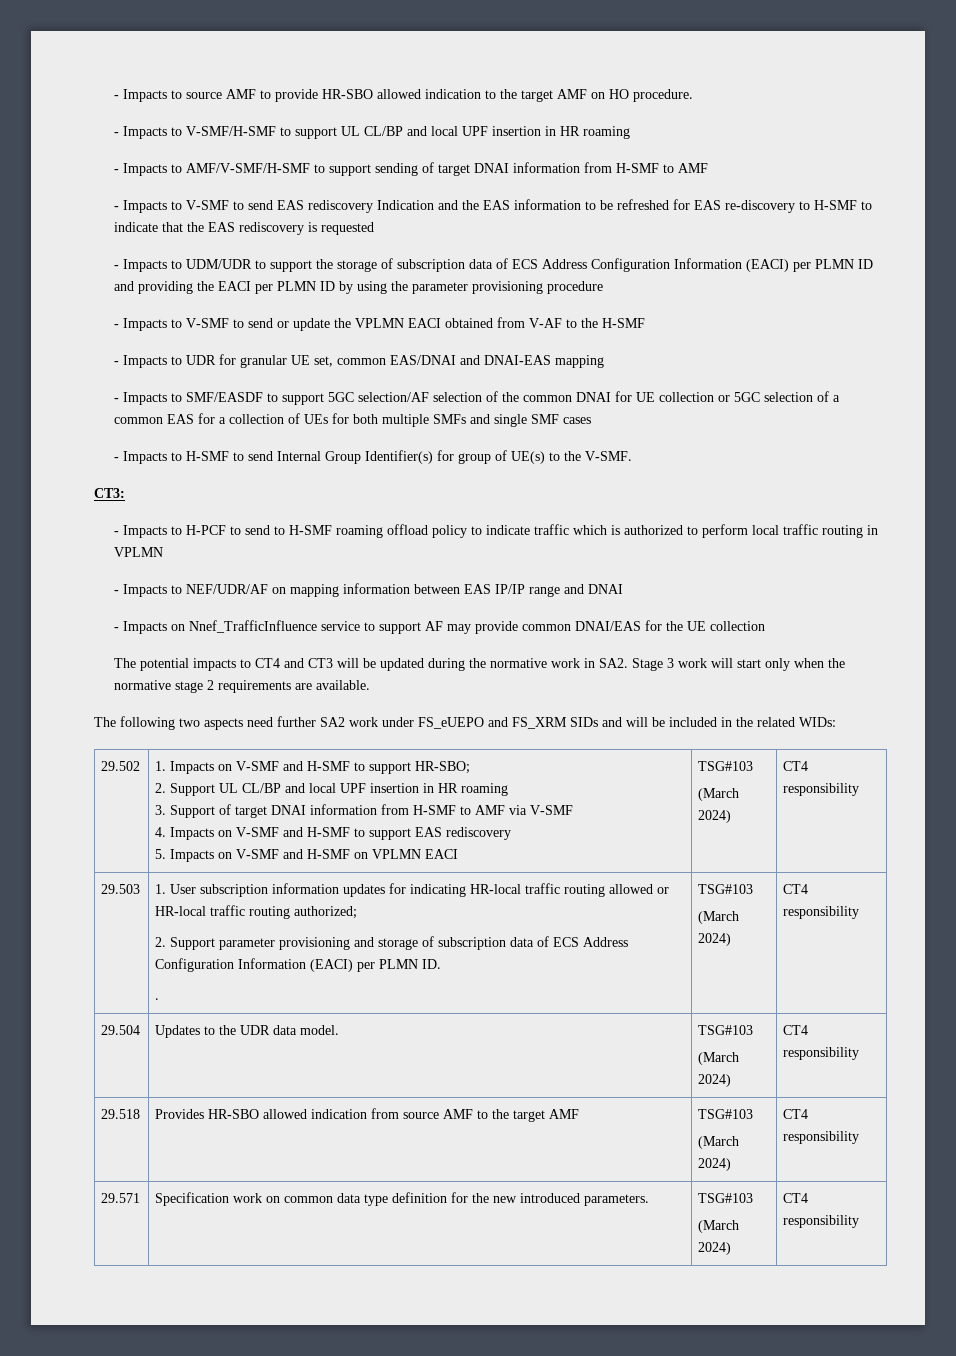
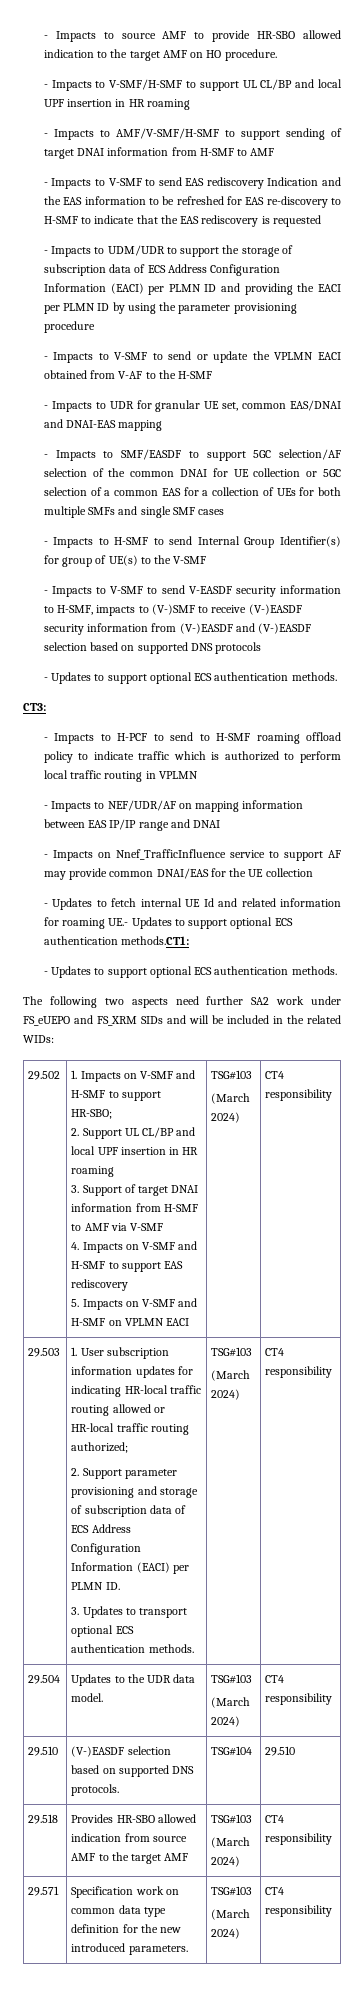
- - Impacts to H-SMF to send Internal Group Identifier(s) for group of UE(s) to the V-SMF.
+ - Impacts to H-SMF to send Internal Group Identifier(s) for group of UE(s) to the V-SMF
+ - Impacts to V-SMF to send V-EASDF security information to H-SMF, impacts to (V-)SMF to receive (V-)EASDF security information from (V-)EASDF and (V-)EASDF selection based on supported DNS protocols
+ - Updates to support optional ECS authentication methods.
- The potential impacts to CT4 and CT3 will be updated during the normative work in SA2. Stage 3 work will start only when the normative stage 2 requirements are available.
+ - Updates to fetch internal UE Id and related information for roaming UE.- Updates to support optional ECS authentication methods.CT1:
+ - Updates to support optional ECS authentication methods.
- .
+ 3. Updates to transport optional ECS authentication methods.
+ 29.510 | (V-)EASDF selection based on supported DNS protocols. | TSG#104 | 29.510

